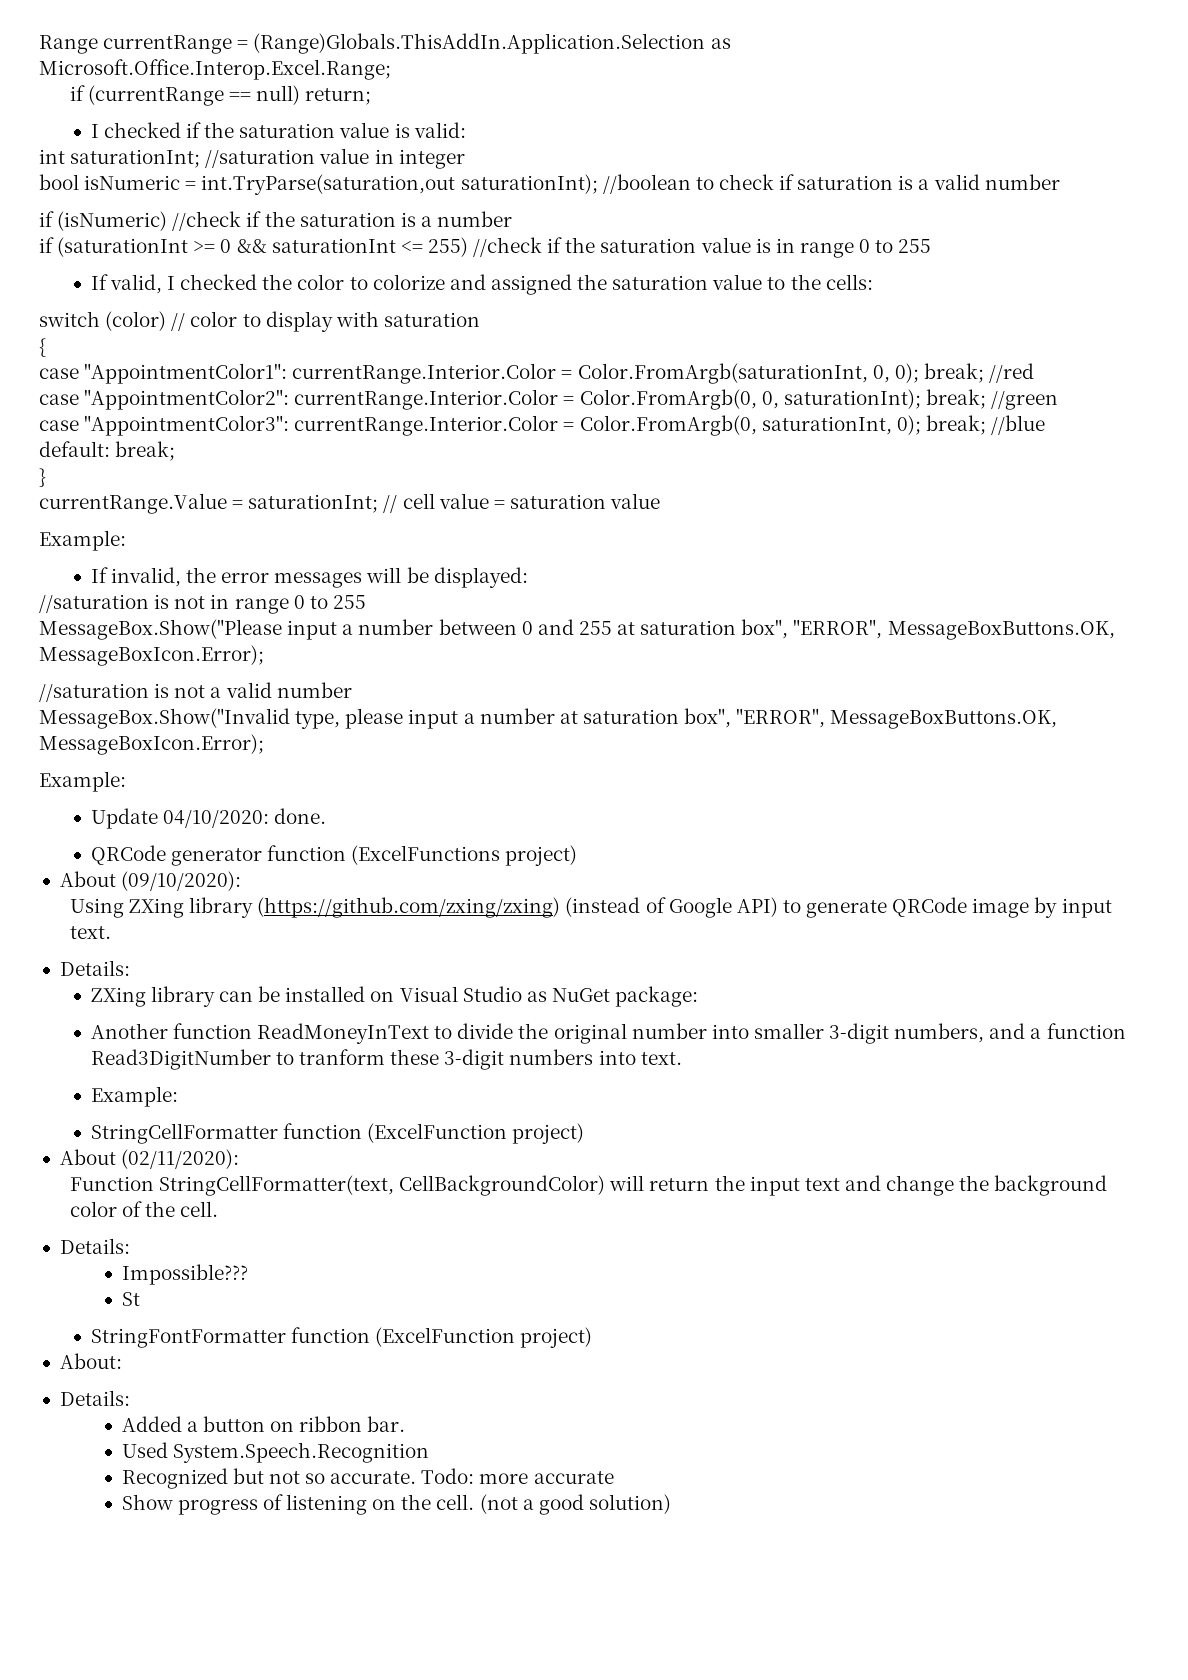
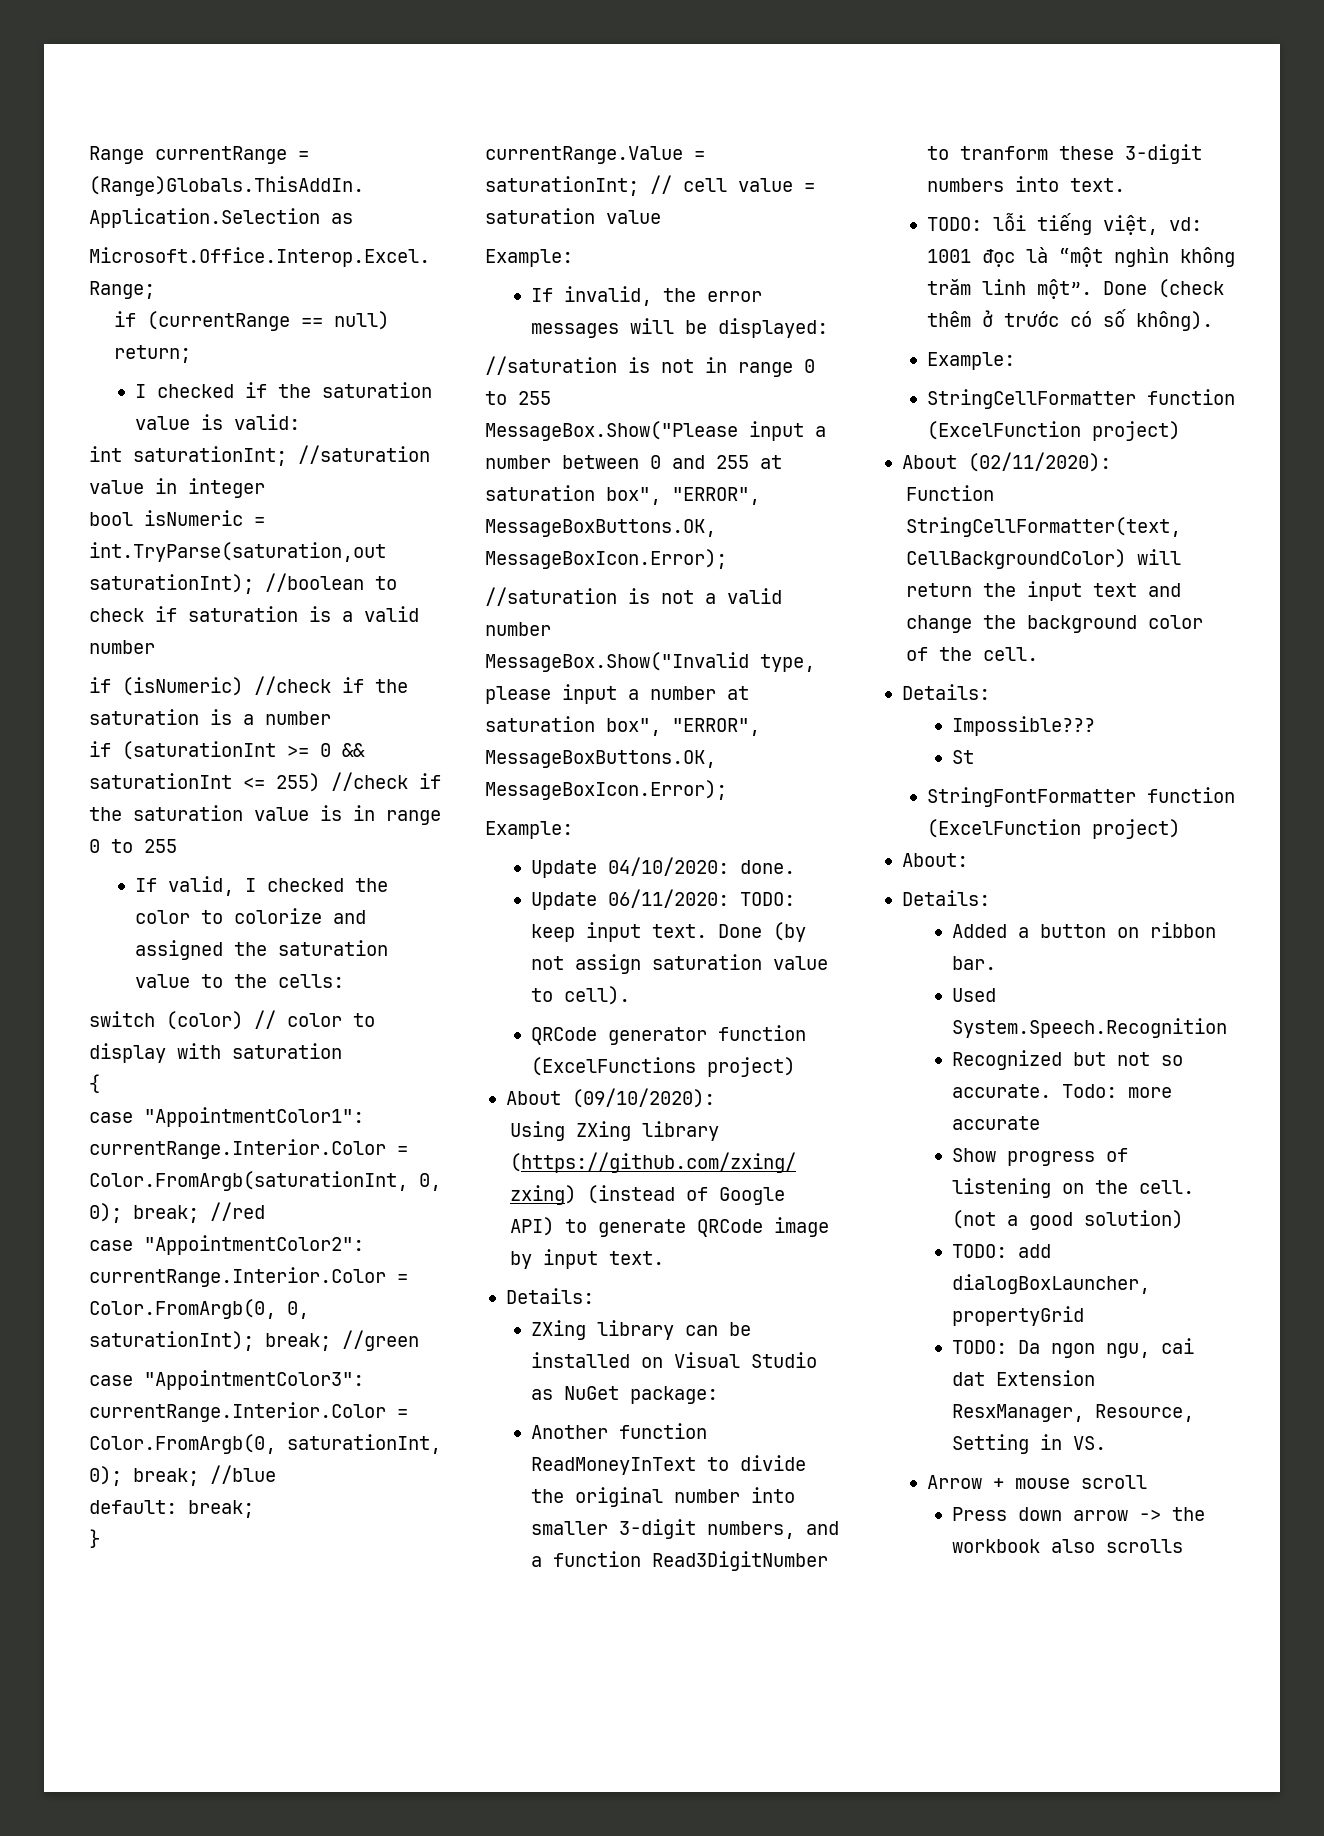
+ Update 06/11/2020: TODO: keep input text. Done (by not assign saturation value to cell).
+ TODO: lỗi tiếng việt, vd: 1001 đọc là “một nghìn không trăm linh một”. Done (check thêm ở trước có số không).
+ TODO: add dialogBoxLauncher, propertyGrid
+ TODO: Da ngon ngu, cai dat Extension ResxManager, Resource, Setting in VS.
+ Arrow + mouse scroll
+ Press down arrow -> the workbook also scrolls

